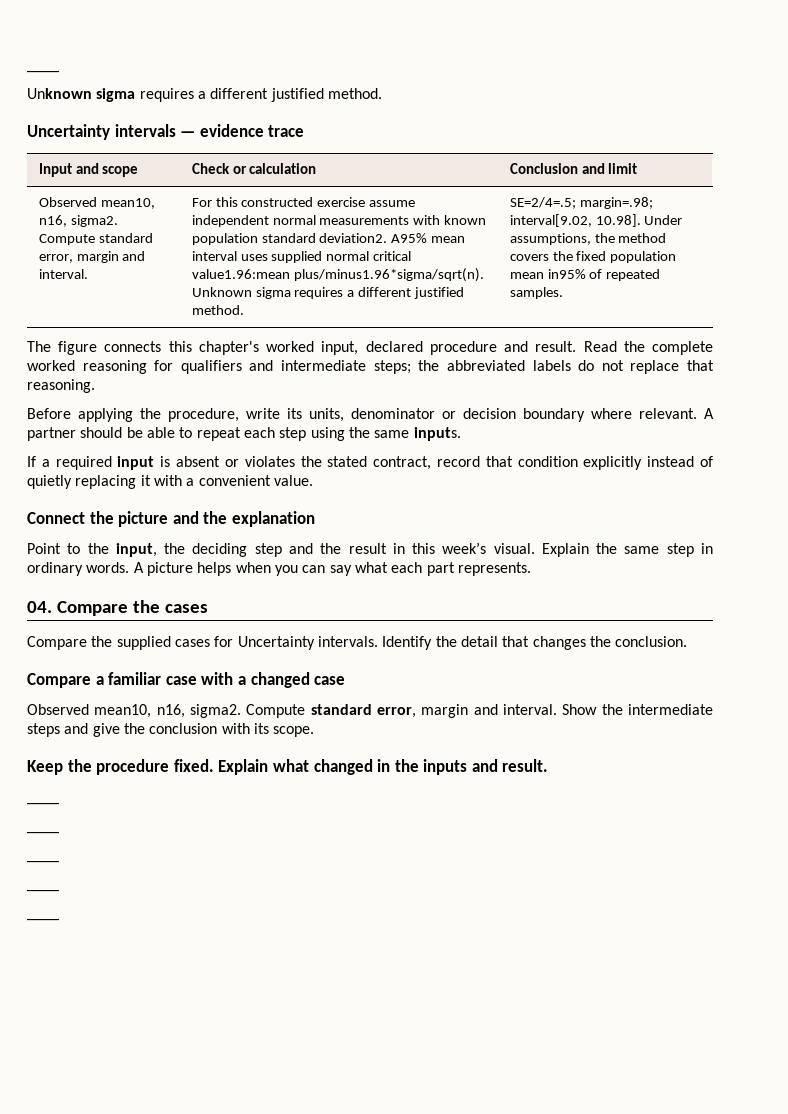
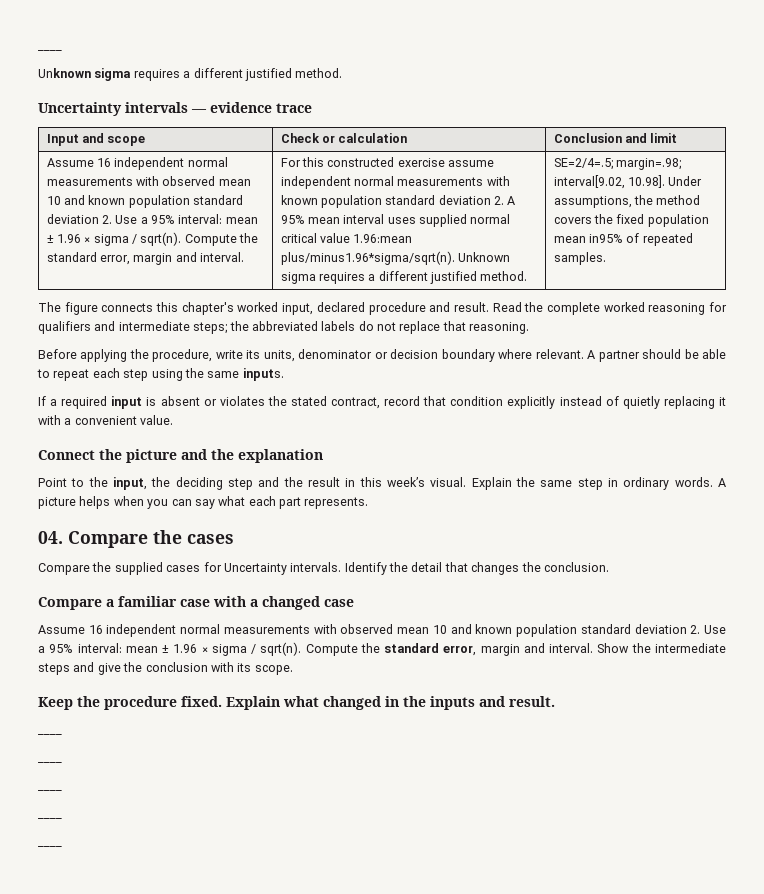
  Input and scope | Check or calculation | Conclusion and limit
- Observed mean10, n16, sigma2. Compute standard error, margin and interval.
+ Assume 16 independent normal measurements with observed mean 10 and known population standard deviation 2. Use a 95% interval: mean ± 1.96 × sigma / sqrt(n). Compute the standard error, margin and interval.
- For this constructed exercise assume independent normal measurements with known population standard deviation2. A95% mean interval uses supplied normal critical value1.96:mean plus/minus1.96*sigma/sqrt(n). Unknown sigma requires a different justified method.
+ For this constructed exercise assume independent normal measurements with known population standard deviation 2. A 95% mean interval uses supplied normal critical value 1.96:mean plus/minus1.96*sigma/sqrt(n). Unknown sigma requires a different justified method.
  Compare a familiar case with a changed case
- Observed mean10, n16, sigma2. Compute standard error, margin and interval.
+ Assume 16 independent normal measurements with observed mean 10 and known population standard deviation 2. Use a 95% interval: mean ± 1.96 × sigma / sqrt(n). Compute the standard error, margin and interval.

